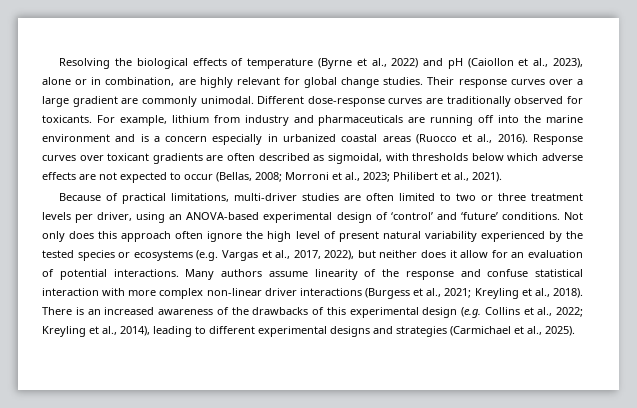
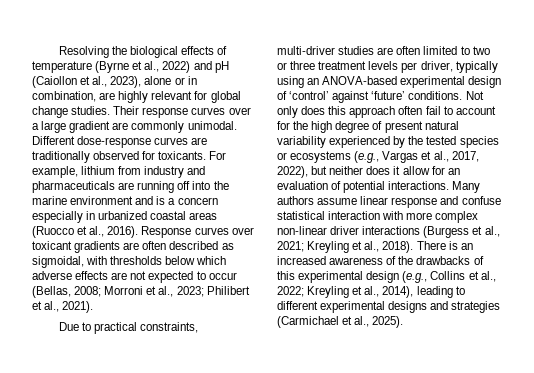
- Because of practical limitations, multi-driver studies are often limited to two or three treatment levels per driver, using an ANOVA-based experimental design of ‘control’ and ‘future’ conditions.
+ Due to practical constraints, multi-driver studies are often limited to two or three treatment levels per driver, typically using an ANOVA-based experimental design of ‘control’ against ‘future’ conditions.
- Not only does this approach often ignore the high level of present natural variability experienced by the tested species or ecosystems (e.g. Vargas et al., 2017, 2022), but neither does it allow for an evaluation of potential interactions.
+ Not only does this approach often fail to account for the high degree of present natural variability experienced by the tested species or ecosystems (e.g., Vargas et al., 2017, 2022), but neither does it allow for an evaluation of potential interactions.
- Many authors assume linearity of the response and confuse statistical interaction with more complex non-linear driver interactions (Burgess et al., 2021; Kreyling et al., 2018).
+ Many authors assume linear response and confuse statistical interaction with more complex non-linear driver interactions (Burgess et al., 2021; Kreyling et al., 2018).
- There is an increased awareness of the drawbacks of this experimental design (e.g. Collins et al., 2022; Kreyling et al., 2014), leading to different experimental designs and strategies (Carmichael et al., 2025).
+ There is an increased awareness of the drawbacks of this experimental design (e.g., Collins et al., 2022; Kreyling et al., 2014), leading to different experimental designs and strategies (Carmichael et al., 2025).

